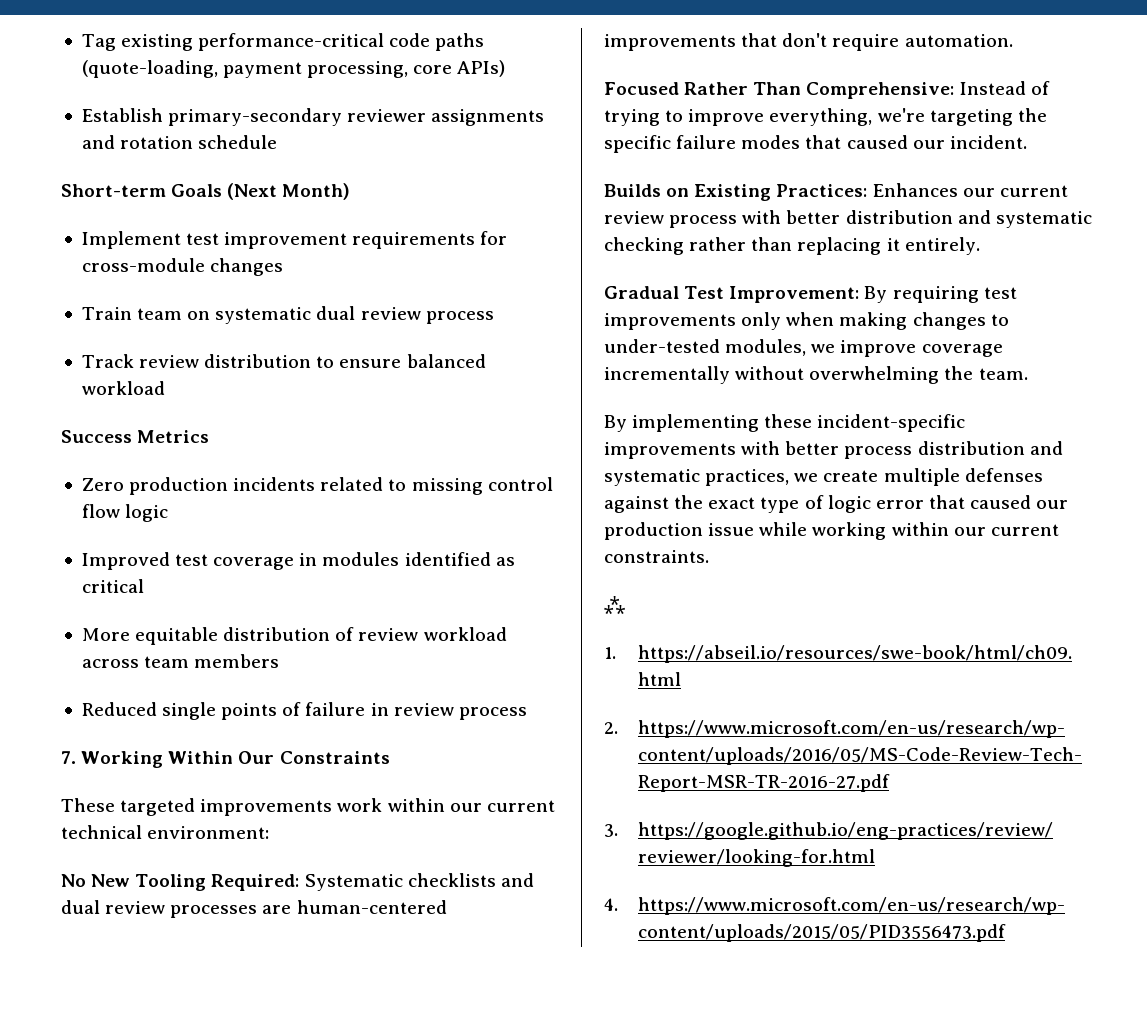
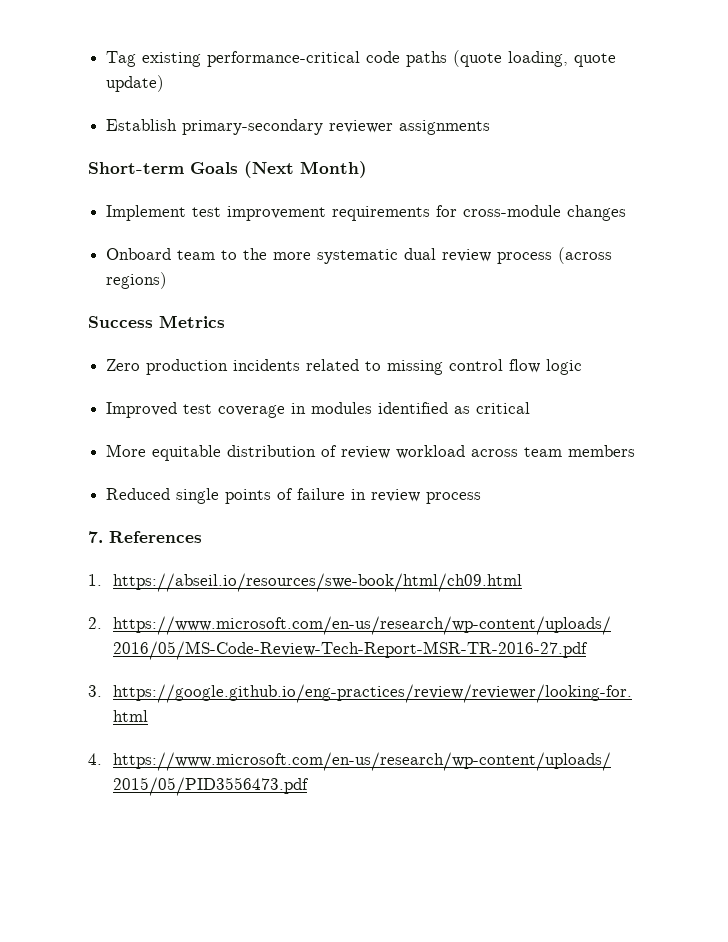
- Tag existing performance-critical code paths (quote-loading, payment processing, core APIs)
+ Tag existing performance-critical code paths (quote loading, quote update)
- Establish primary-secondary reviewer assignments and rotation schedule
+ Establish primary-secondary reviewer assignments
- Train team on systematic dual review process
- Track review distribution to ensure balanced workload
+ Onboard team to the more systematic dual review process (across regions)
- 7. Working Within Our Constraints
- These targeted improvements work within our current technical environment:
- No New Tooling Required: Systematic checklists and dual review processes are human-centered improvements that don't require automation.
- Focused Rather Than Comprehensive: Instead of trying to improve everything, we're targeting the specific failure modes that caused our incident.
- Builds on Existing Practices: Enhances our current review process with better distribution and systematic checking rather than replacing it entirely.
- Gradual Test Improvement: By requiring test improvements only when making changes to under-tested modules, we improve coverage incrementally without overwhelming the team.
- By implementing these incident-specific improvements with better process distribution and systematic practices, we create multiple defenses against the exact type of logic error that caused our production issue while working within our current constraints.
- ⁂
+ 7. References

